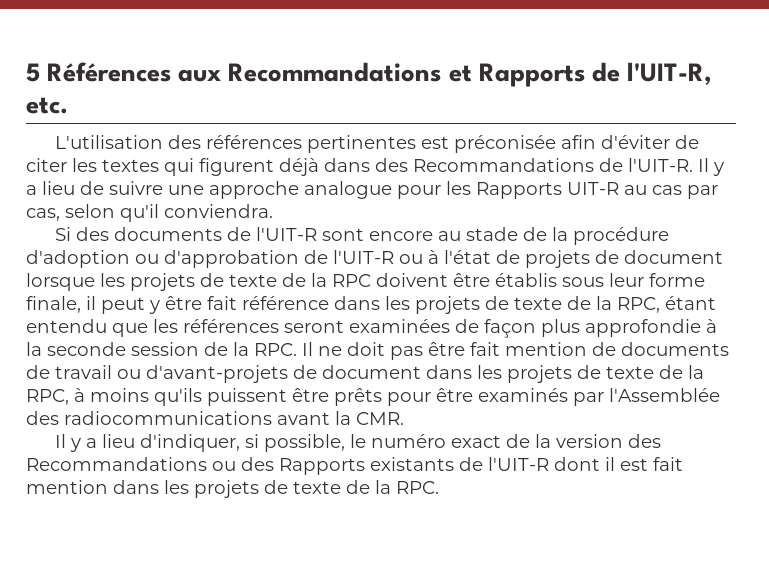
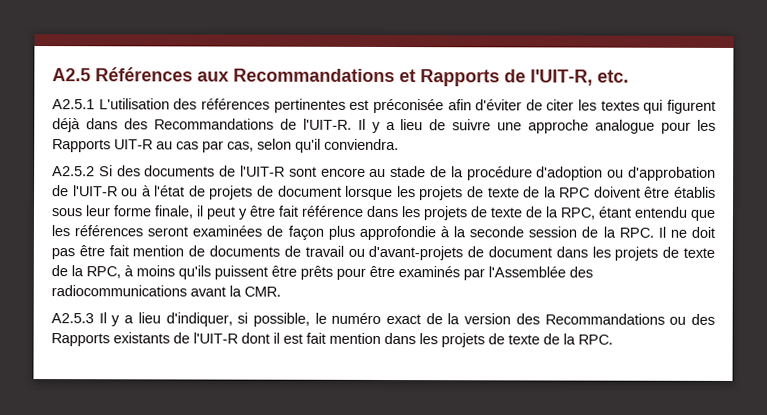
- 5 Références aux Recommandations et Rapports de l'UIT-R, etc.
+ A2.5 Références aux Recommandations et Rapports de l'UIT-R, etc.
- L'utilisation des références pertinentes est préconisée afin d'éviter de citer les textes qui figurent déjà dans des Recommandations de l'UIT-R.
+ A2.5.1 L'utilisation des références pertinentes est préconisée afin d'éviter de citer les textes qui figurent déjà dans des Recommandations de l'UIT-R.
- Si des documents de l'UIT-R sont encore au stade de la procédure d'adoption ou d'approbation de l'UIT-R ou à l'état de projets de document lorsque les projets de texte de la RPC doivent être établis sous leur forme finale, il peut y être fait référence dans les projets de texte de la RPC, étant entendu que les références seront examinées de façon plus approfondie à la seconde session de la RPC. Il ne doit pas être fait mention de documents de travail ou d'avant-projets de document dans les projets de texte de la RPC, à moins qu'ils puissent être prêts pour être examinés par l'Assemblée des radiocommunications avant la CMR.
+ A2.5.2 Si des documents de l'UIT-R sont encore au stade de la procédure d'adoption ou d'approbation de l'UIT-R ou à l'état de projets de document lorsque les projets de texte de la RPC doivent être établis sous leur forme finale, il peut y être fait référence dans les projets de texte de la RPC, étant entendu que les références seront examinées de façon plus approfondie à la seconde session de la RPC. Il ne doit pas être fait mention de documents de travail ou d'avant-projets de document dans les projets de texte de la RPC, à moins qu'ils puissent être prêts pour être examinés par l'Assemblée des radiocommunications avant la CMR.
- Il y a lieu d'indiquer, si possible, le numéro exact de la version des Recommandations ou des Rapports existants de l'UIT-R dont il est fait mention dans les projets de texte de la RPC.
+ A2.5.3 Il y a lieu d'indiquer, si possible, le numéro exact de la version des Recommandations ou des Rapports existants de l'UIT-R dont il est fait mention dans les projets de texte de la RPC.

